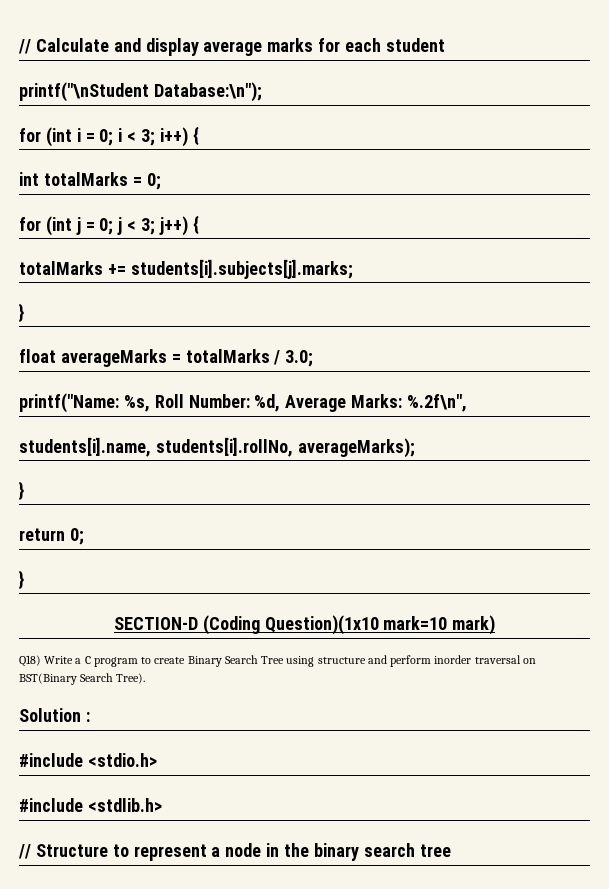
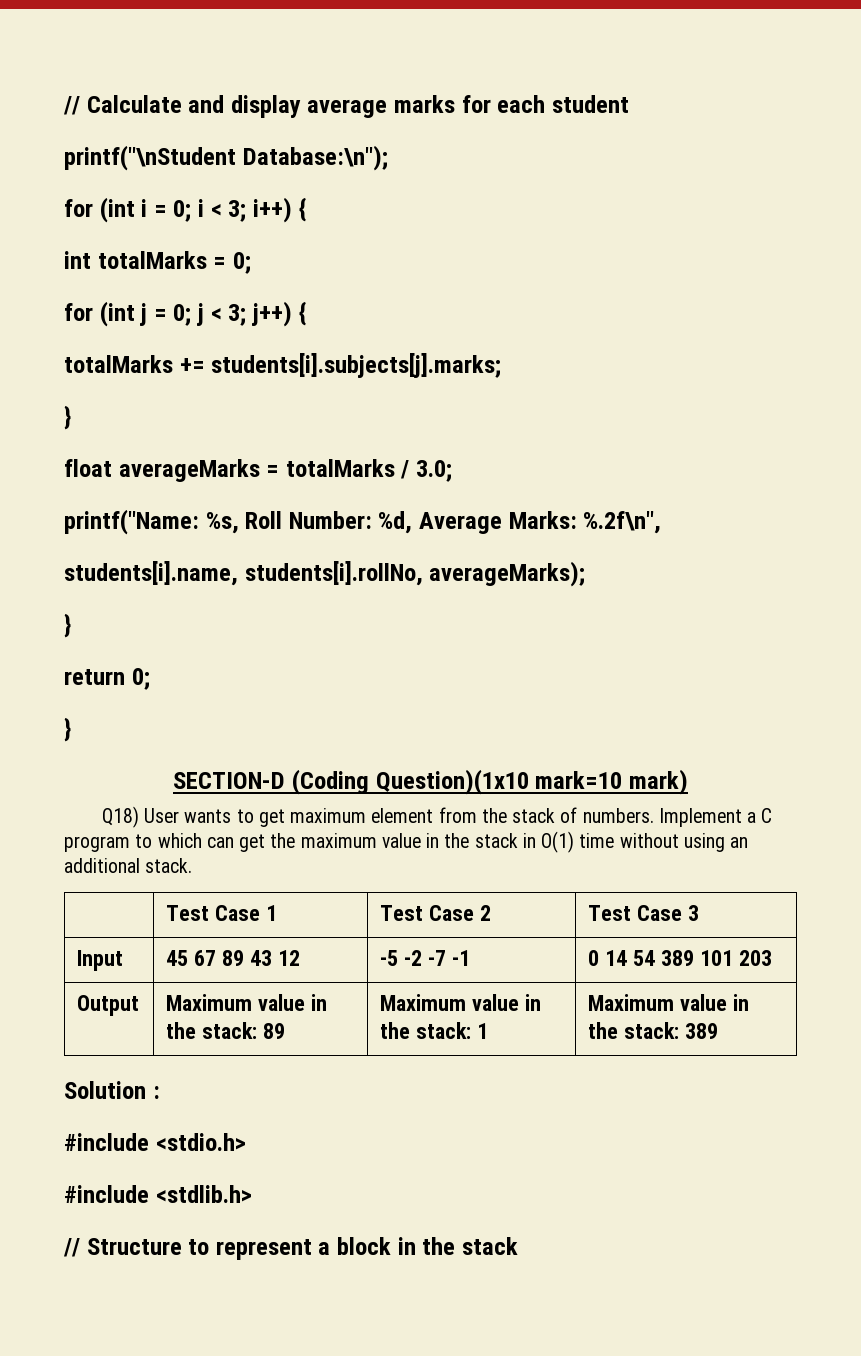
- Q18) Write a C program to create Binary Search Tree using structure and perform inorder traversal on BST(Binary Search Tree).
+ Q18) User wants to get maximum element from the stack of numbers. Implement a C program to which can get the maximum value in the stack in O(1) time without using an additional stack.
+ | Test Case 1 | Test Case 2 | Test Case 3
+ Input | 45 67 89 43 12 | -5 -2 -7 -1 | 0 14 54 389 101 203
+ Output | Maximum value in the stack: 89 | Maximum value in the stack: 1 | Maximum value in the stack: 389
- // Structure to represent a node in the binary search tree
+ // Structure to represent a block in the stack

